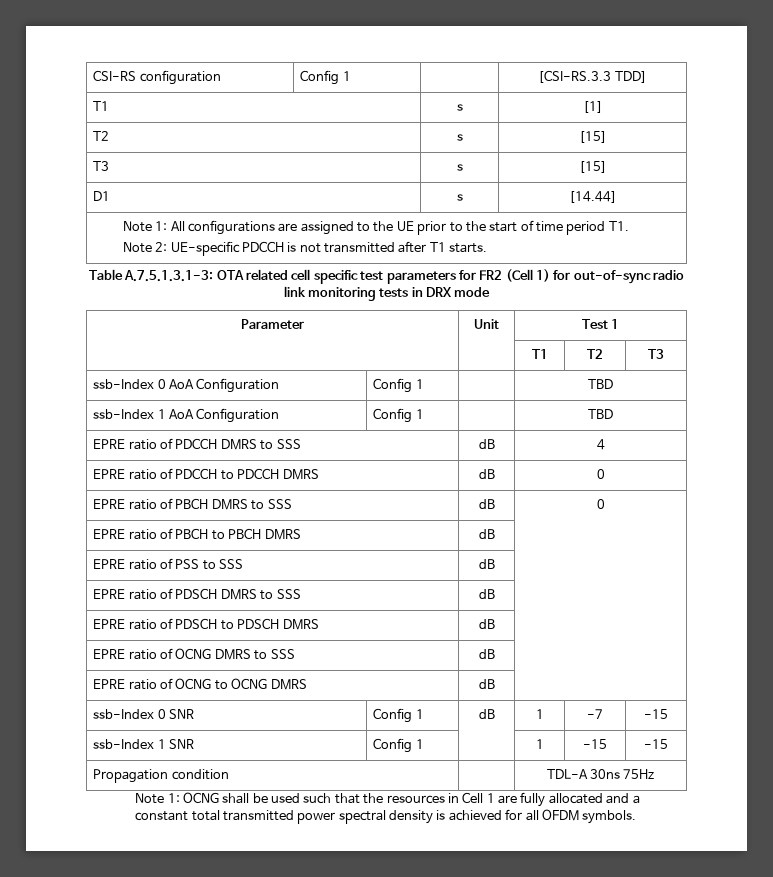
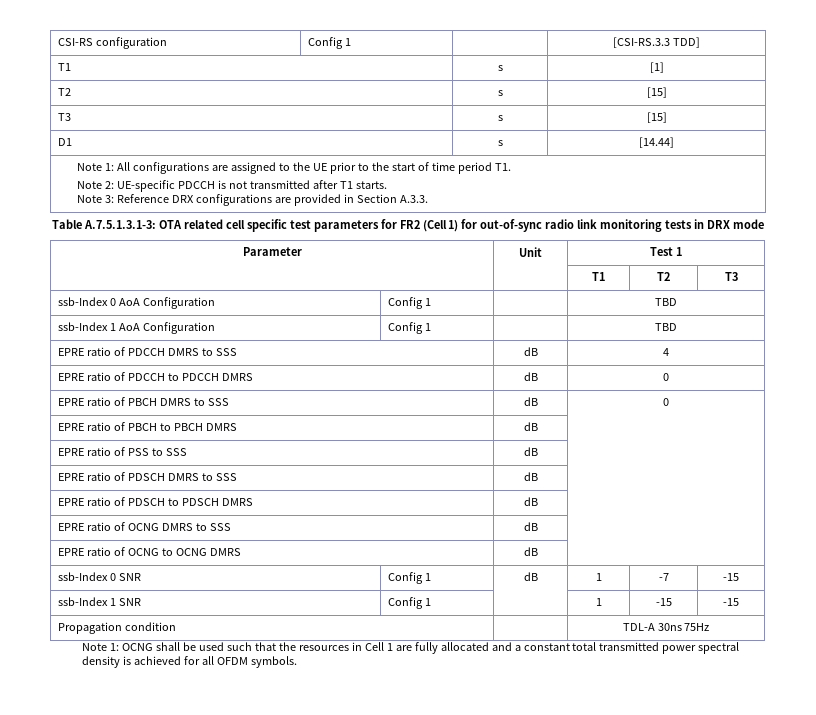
  Note 1: All configurations are assigned to the UE prior to the start of time period T1.
  Note 2: UE-specific PDCCH is not transmitted after T1 starts.
+ Note 3: Reference DRX configurations are provided in Section A.3.3.

